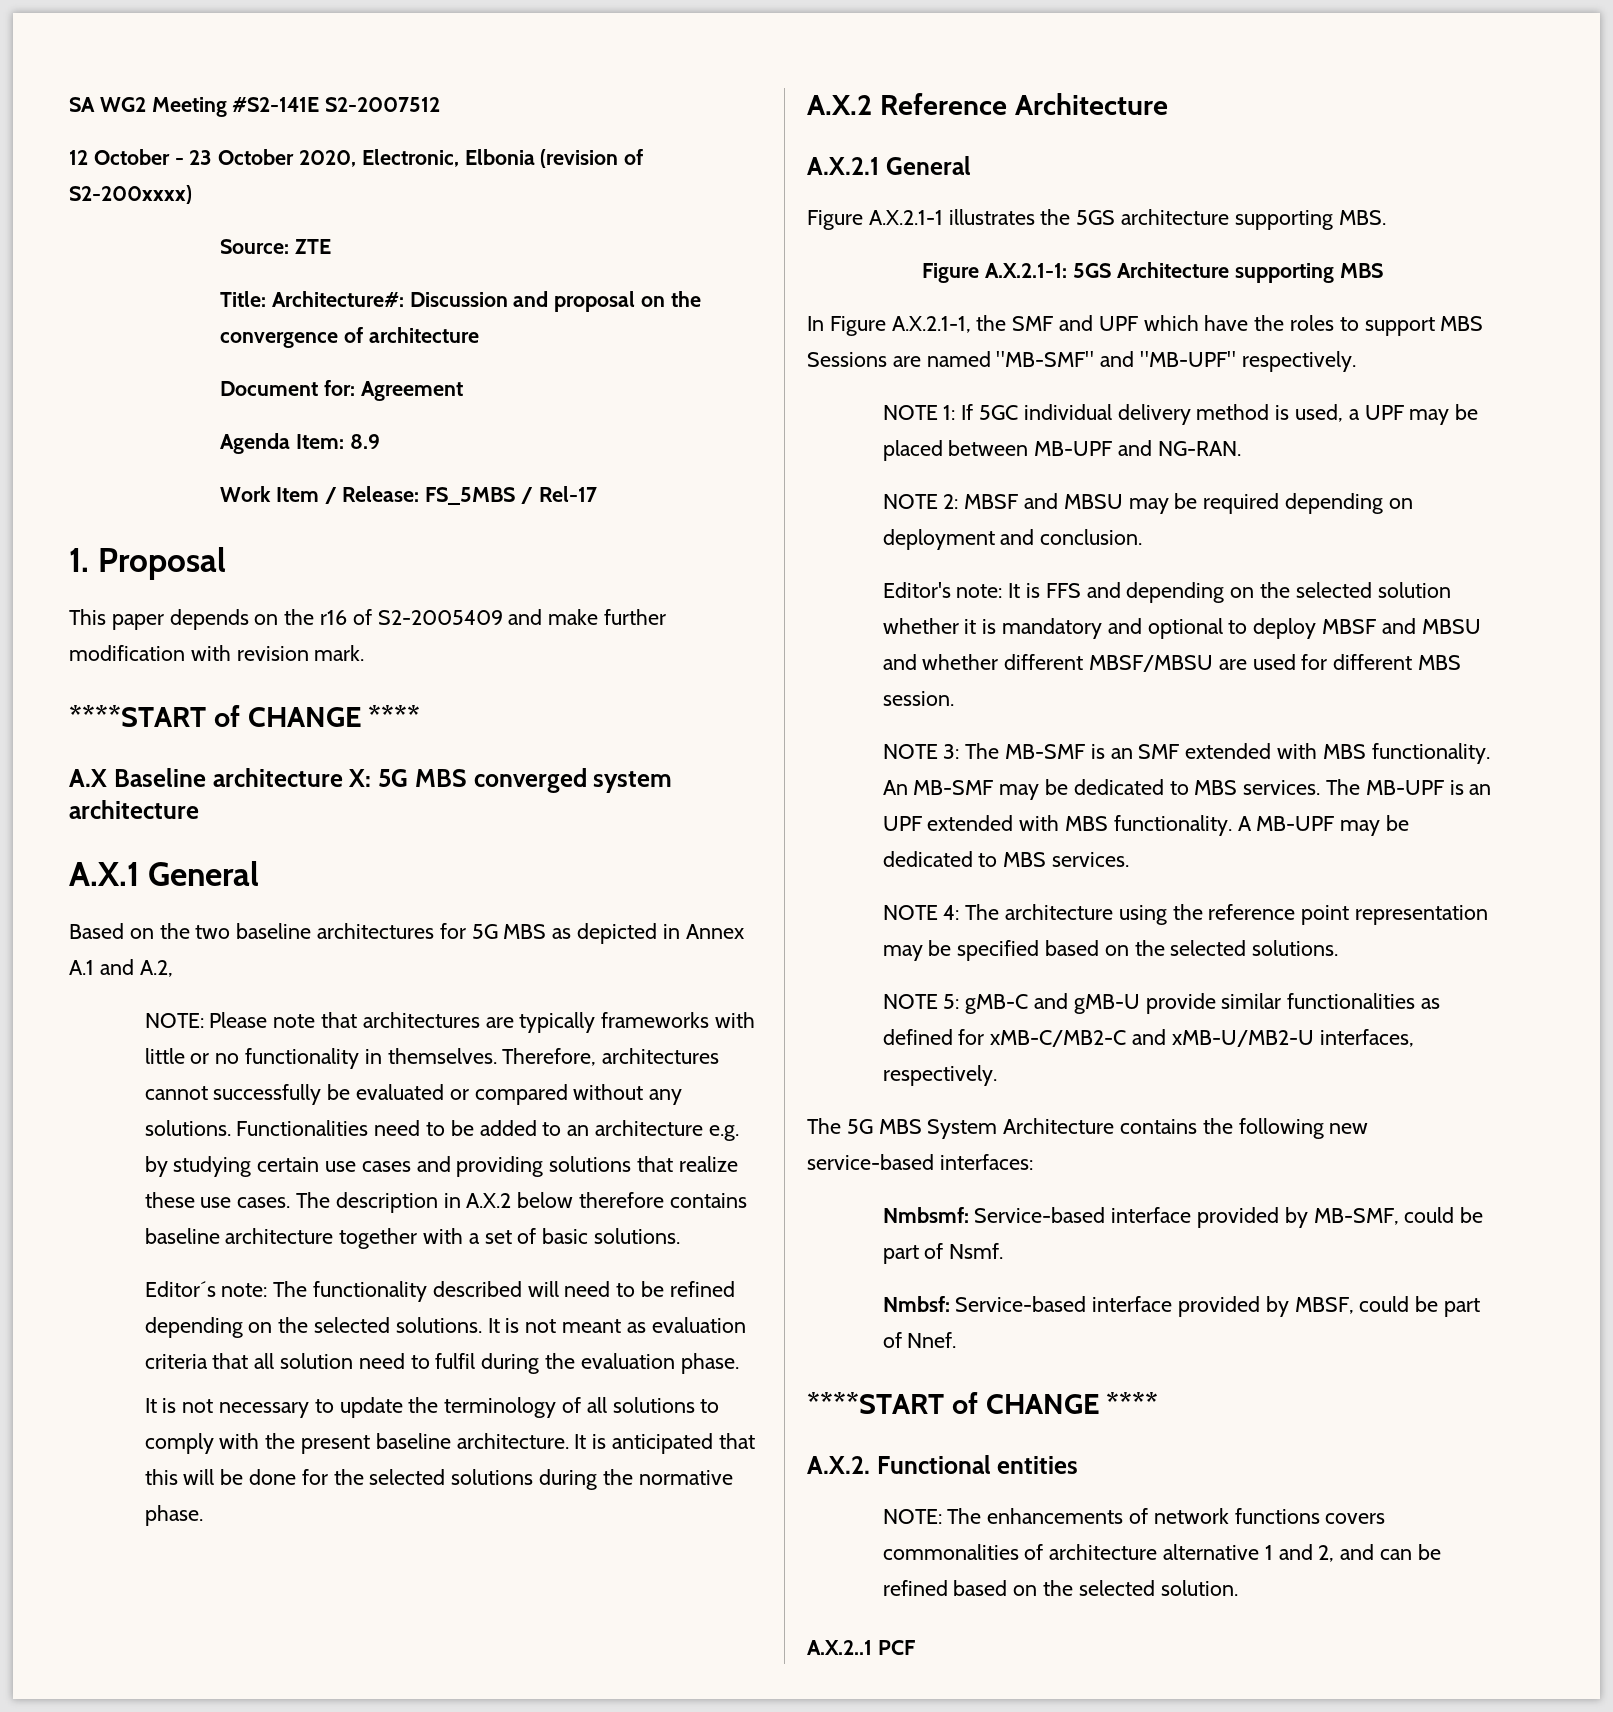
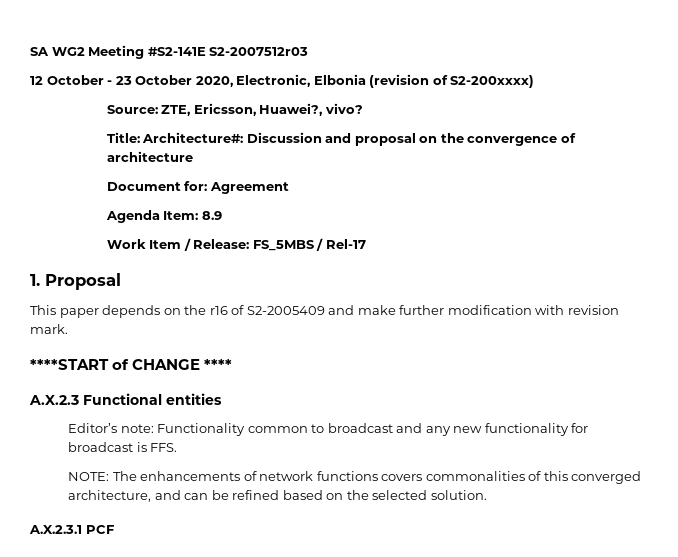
- SA WG2 Meeting #S2-141E S2-2007512
+ SA WG2 Meeting #S2-141E S2-2007512r03
- Source: ZTE
+ Source: ZTE, Ericsson, Huawei?, vivo?
- A.X Baseline architecture X: 5G MBS converged system architecture
- A.X.1 General
- Based on the two baseline architectures for 5G MBS as depicted in Annex A.1 and A.2,
- NOTE: Please note that architectures are typically frameworks with little or no functionality in themselves. Therefore, architectures cannot successfully be evaluated or compared without any solutions. Functionalities need to be added to an architecture e.g. by studying certain use cases and providing solutions that realize these use cases. The description in A.X.2 below therefore contains baseline architecture together with a set of basic solutions.
- Editor´s note: The functionality described will need to be refined depending on the selected solutions. It is not meant as evaluation criteria that all solution need to fulfil during the evaluation phase.
- It is not necessary to update the terminology of all solutions to comply with the present baseline architecture. It is anticipated that this will be done for the selected solutions during the normative phase.
- A.X.2 Reference Architecture
- A.X.2.1 General
- Figure A.X.2.1-1 illustrates the 5GS architecture supporting MBS.
- Figure A.X.2.1-1: 5GS Architecture supporting MBS
- In Figure A.X.2.1-1, the SMF and UPF which have the roles to support MBS Sessions are named "MB-SMF" and "MB-UPF" respectively.
- NOTE 1: If 5GC individual delivery method is used, a UPF may be placed between MB-UPF and NG-RAN.
- NOTE 2: MBSF and MBSU may be required depending on deployment and conclusion.
- Editor's note: It is FFS and depending on the selected solution whether it is mandatory and optional to deploy MBSF and MBSU and whether different MBSF/MBSU are used for different MBS session.
- NOTE 3: The MB-SMF is an SMF extended with MBS functionality. An MB-SMF may be dedicated to MBS services. The MB-UPF is an UPF extended with MBS functionality. A MB-UPF may be dedicated to MBS services.
- NOTE 4: The architecture using the reference point representation may be specified based on the selected solutions.
- NOTE 5: gMB-C and gMB-U provide similar functionalities as defined for xMB-C/MB2-C and xMB-U/MB2-U interfaces, respectively.
- The 5G MBS System Architecture contains the following new service-based interfaces:
- Nmbsmf: Service-based interface provided by MB-SMF, could be part of Nsmf.
- Nmbsf: Service-based interface provided by MBSF, could be part of Nnef.
- ****START of CHANGE ****
- A.X.2. Functional entities
+ A.X.2.3 Functional entities
+ Editor’s note: Functionality common to broadcast and any new functionality for broadcast is FFS.
- NOTE: The enhancements of network functions covers commonalities of architecture alternative 1 and 2, and can be refined based on the selected solution.
+ NOTE: The enhancements of network functions covers commonalities of this converged architecture, and can be refined based on the selected solution.
- A.X.2..1 PCF
+ A.X.2.3.1 PCF

